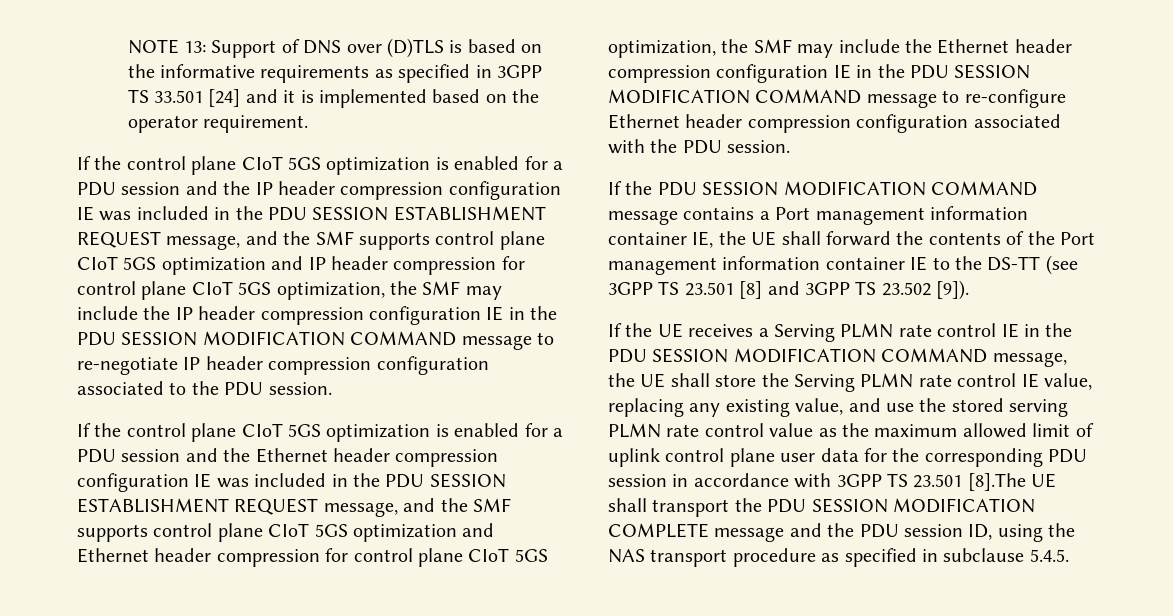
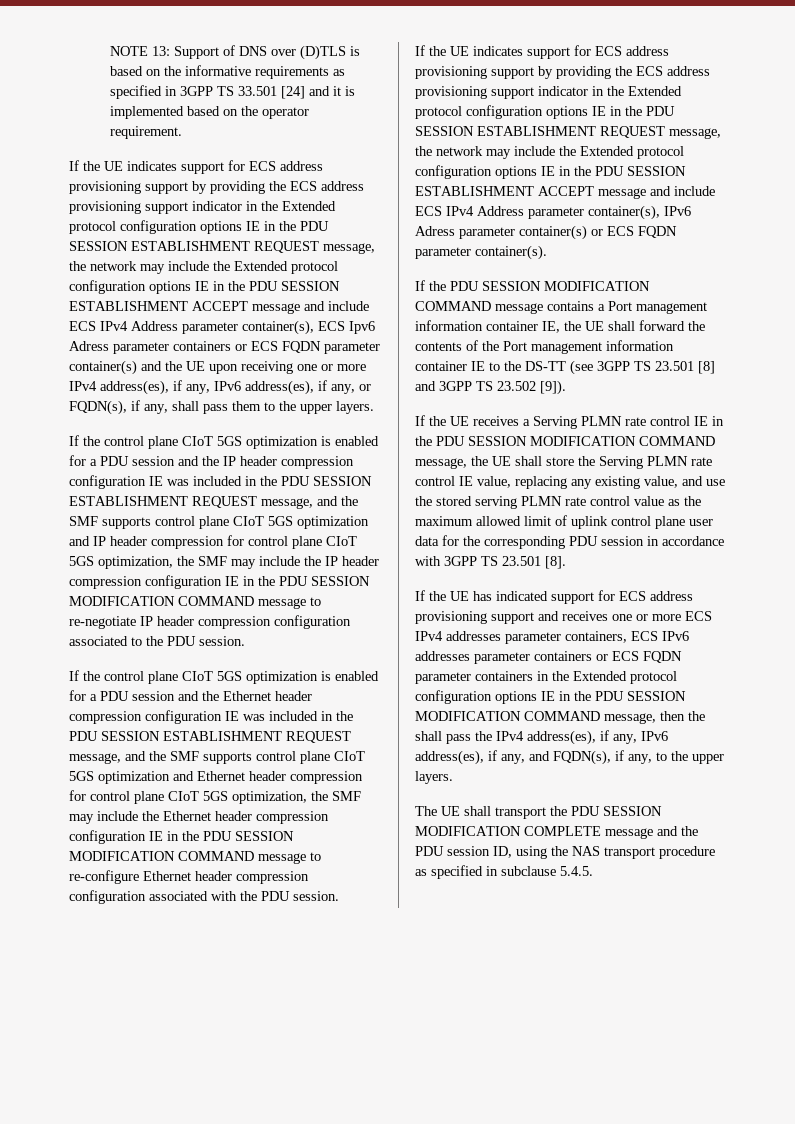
+ If the UE indicates support for ECS address provisioning support by providing the ECS address provisioning support indicator in the Extended protocol configuration options IE in the PDU SESSION ESTABLISHMENT REQUEST message, the network may include the Extended protocol configuration options IE in the PDU SESSION ESTABLISHMENT ACCEPT message and include ECS IPv4 Address parameter container(s), ECS Ipv6 Adress parameter containers or ECS FQDN parameter container(s) and the UE upon receiving one or more IPv4 address(es), if any, IPv6 address(es), if any, or FQDN(s), if any, shall pass them to the upper layers.
+ If the UE indicates support for ECS address provisioning support by providing the ECS address provisioning support indicator in the Extended protocol configuration options IE in the PDU SESSION ESTABLISHMENT REQUEST message, the network may include the Extended protocol configuration options IE in the PDU SESSION ESTABLISHMENT ACCEPT message and include ECS IPv4 Address parameter container(s), IPv6 Adress parameter container(s) or ECS FQDN parameter container(s).
- If the UE receives a Serving PLMN rate control IE in the PDU SESSION MODIFICATION COMMAND message, the UE shall store the Serving PLMN rate control IE value, replacing any existing value, and use the stored serving PLMN rate control value as the maximum allowed limit of uplink control plane user data for the corresponding PDU session in accordance with 3GPP TS 23.501 [8].The UE shall transport the PDU SESSION MODIFICATION COMPLETE message and the PDU session ID, using the NAS transport procedure as specified in subclause 5.4.5.
+ If the UE receives a Serving PLMN rate control IE in the PDU SESSION MODIFICATION COMMAND message, the UE shall store the Serving PLMN rate control IE value, replacing any existing value, and use the stored serving PLMN rate control value as the maximum allowed limit of uplink control plane user data for the corresponding PDU session in accordance with 3GPP TS 23.501 [8].
+ If the UE has indicated support for ECS address provisioning support and receives one or more ECS IPv4 addresses parameter containers, ECS IPv6 addresses parameter containers or ECS FQDN parameter containers in the Extended protocol configuration options IE in the PDU SESSION MODIFICATION COMMAND message, then the shall pass the IPv4 address(es), if any, IPv6 address(es), if any, and FQDN(s), if any, to the upper layers.
+ The UE shall transport the PDU SESSION MODIFICATION COMPLETE message and the PDU session ID, using the NAS transport procedure as specified in subclause 5.4.5.

